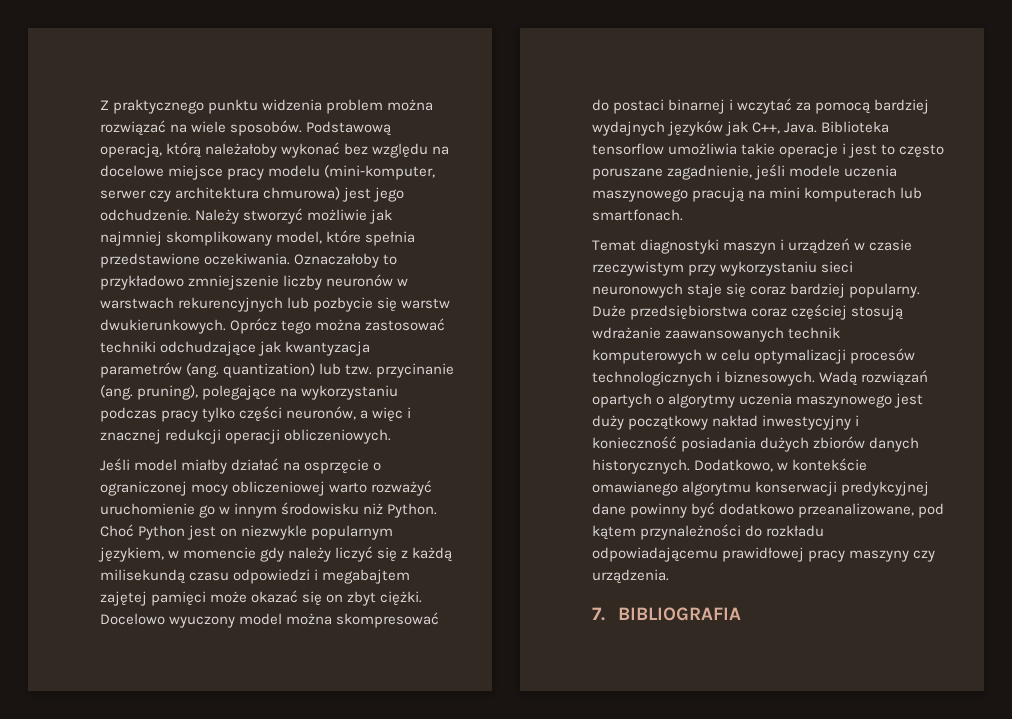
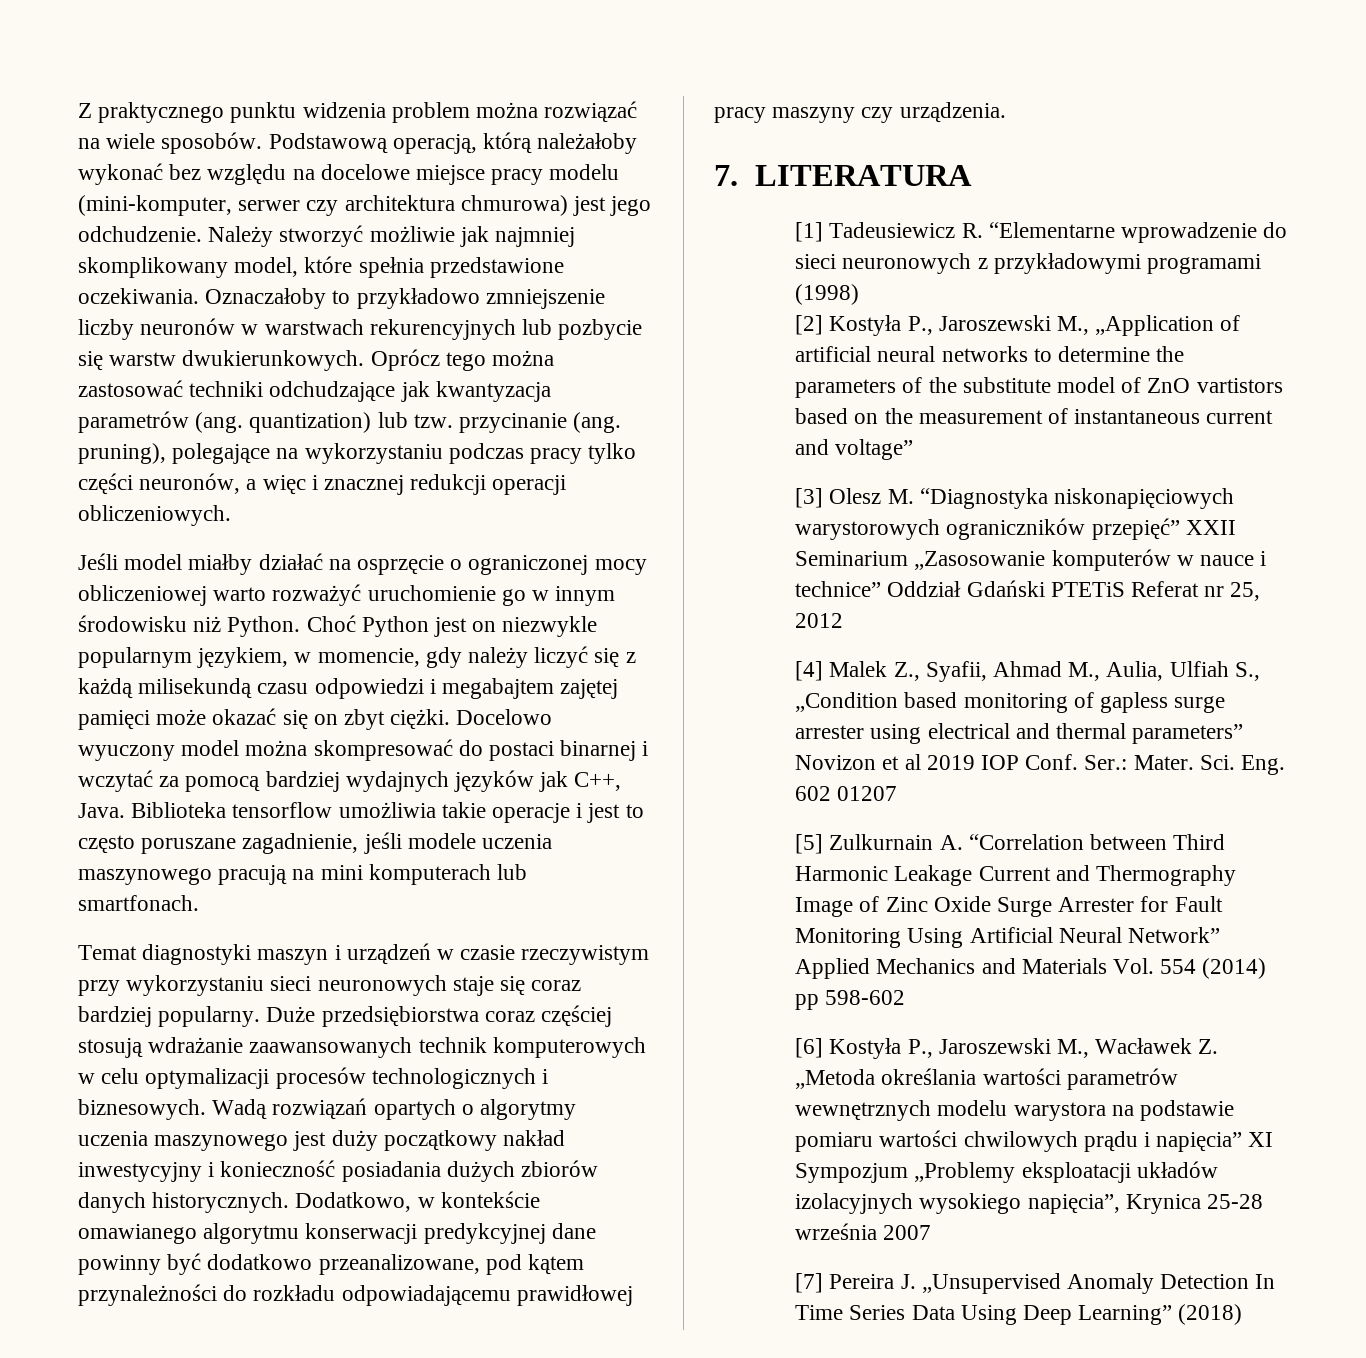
- Choć Python jest on niezwykle popularnym językiem, w momencie gdy należy liczyć się z każdą milisekundą czasu odpowiedzi i megabajtem zajętej pamięci może okazać się on zbyt ciężki.
+ Choć Python jest on niezwykle popularnym językiem, w momencie, gdy należy liczyć się z każdą milisekundą czasu odpowiedzi i megabajtem zajętej pamięci może okazać się on zbyt ciężki.
- 7. BIBLIOGRAFIA
+ 7. LITERATURA
+ [1] Tadeusiewicz R. “Elementarne wprowadzenie do sieci neuronowych z przykładowymi programami (1998)
+ [2] Kostyła P., Jaroszewski M., „Application of artificial neural networks to determine the parameters of the substitute model of ZnO vartistors based on the measurement of instantaneous current and voltage”
+ [3] Olesz M. “Diagnostyka niskonapięciowych warystorowych ograniczników przepięć” XXII Seminarium „Zasosowanie komputerów w nauce i technice” Oddział Gdański PTETiS Referat nr 25, 2012
+ [4] Malek Z., Syafii, Ahmad M., Aulia, Ulfiah S., „Condition based monitoring of gapless surge arrester using electrical and thermal parameters” Novizon et al 2019 IOP Conf. Ser.: Mater. Sci. Eng. 602 01207
+ [5] Zulkurnain A. “Correlation between Third Harmonic Leakage Current and Thermography Image of Zinc Oxide Surge Arrester for Fault Monitoring Using Artificial Neural Network” Applied Mechanics and Materials Vol. 554 (2014) pp 598-602
+ [6] Kostyła P., Jaroszewski M., Wacławek Z. „Metoda określania wartości parametrów wewnętrznych modelu warystora na podstawie pomiaru wartości chwilowych prądu i napięcia” XI Sympozjum „Problemy eksploatacji układów izolacyjnych wysokiego napięcia”, Krynica 25-28 września 2007
+ [7] Pereira J. „Unsupervised Anomaly Detection In Time Series Data Using Deep Learning” (2018)

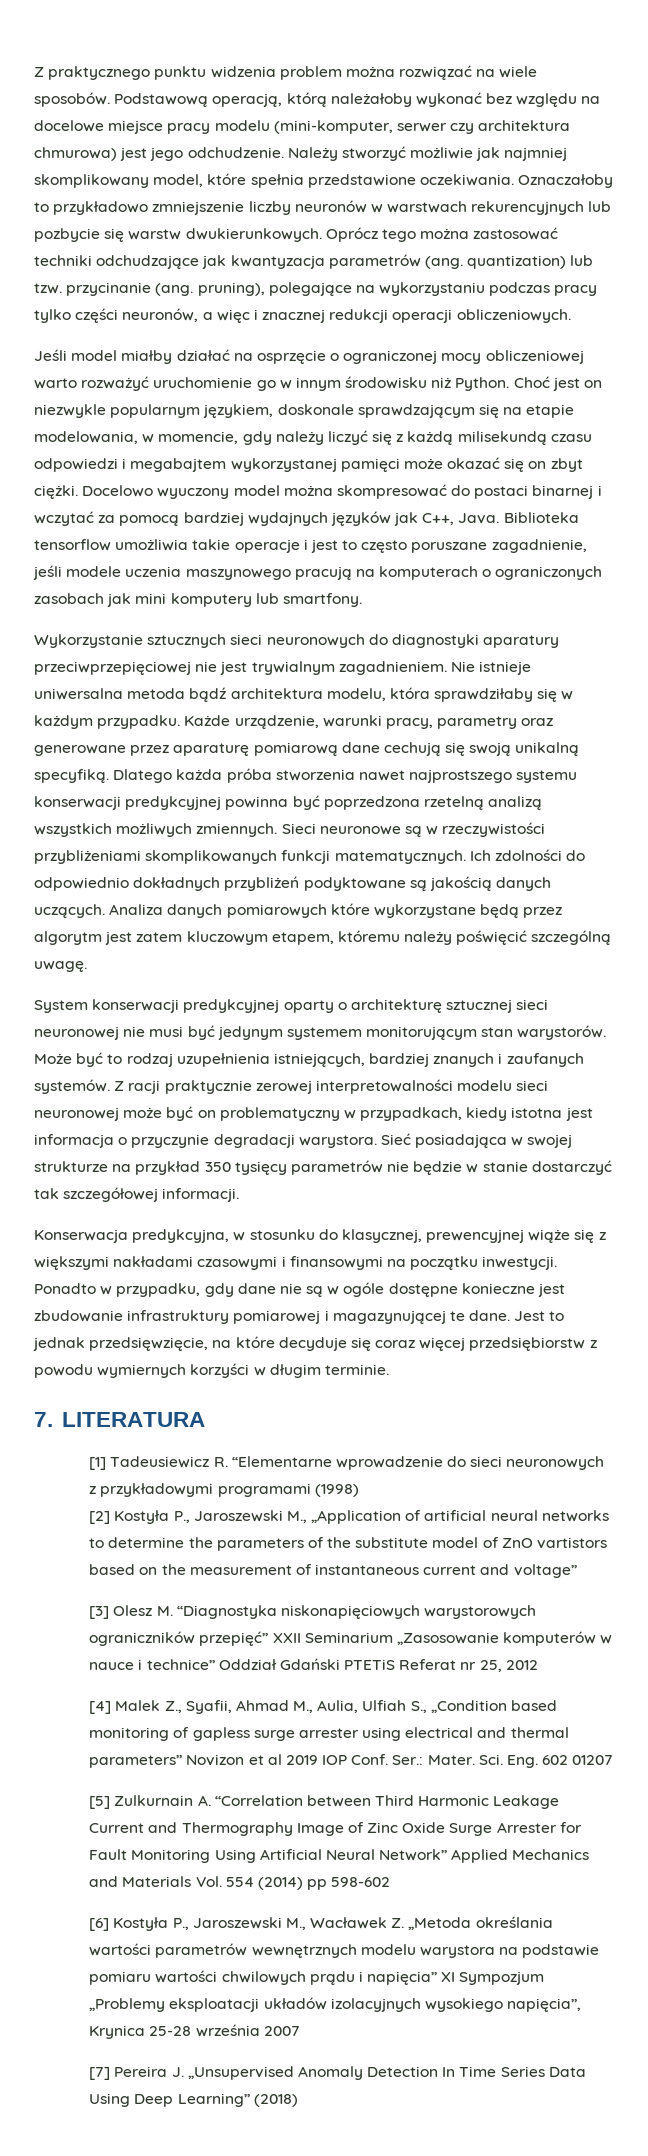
- Choć Python jest on niezwykle popularnym językiem, w momencie, gdy należy liczyć się z każdą milisekundą czasu odpowiedzi i megabajtem zajętej pamięci może okazać się on zbyt ciężki.
+ Choć jest on niezwykle popularnym językiem, doskonale sprawdzającym się na etapie modelowania, w momencie, gdy należy liczyć się z każdą milisekundą czasu odpowiedzi i megabajtem wykorzystanej pamięci może okazać się on zbyt ciężki.
- Biblioteka tensorflow umożliwia takie operacje i jest to często poruszane zagadnienie, jeśli modele uczenia maszynowego pracują na mini komputerach lub smartfonach.
- Temat diagnostyki maszyn i urządzeń w czasie rzeczywistym przy wykorzystaniu sieci neuronowych staje się coraz bardziej popularny. Duże przedsiębiorstwa coraz częściej stosują wdrażanie zaawansowanych technik komputerowych w celu optymalizacji procesów technologicznych i biznesowych. Wadą rozwiązań opartych o algorytmy uczenia maszynowego jest duży początkowy nakład inwestycyjny i konieczność posiadania dużych zbiorów danych historycznych. Dodatkowo, w kontekście omawianego algorytmu konserwacji predykcyjnej dane powinny być dodatkowo przeanalizowane, pod kątem przynależności do rozkładu odpowiadającemu prawidłowej pracy maszyny czy urządzenia.
+ Biblioteka tensorflow umożliwia takie operacje i jest to często poruszane zagadnienie, jeśli modele uczenia maszynowego pracują na komputerach o ograniczonych zasobach jak mini komputery lub smartfony.
+ Wykorzystanie sztucznych sieci neuronowych do diagnostyki aparatury przeciwprzepięciowej nie jest trywialnym zagadnieniem. Nie istnieje uniwersalna metoda bądź architektura modelu, która sprawdziłaby się w każdym przypadku. Każde urządzenie, warunki pracy, parametry oraz generowane przez aparaturę pomiarową dane cechują się swoją unikalną specyfiką. Dlatego każda próba stworzenia nawet najprostszego systemu konserwacji predykcyjnej powinna być poprzedzona rzetelną analizą wszystkich możliwych zmiennych. Sieci neuronowe są w rzeczywistości przybliżeniami skomplikowanych funkcji matematycznych. Ich zdolności do odpowiednio dokładnych przybliżeń podyktowane są jakością danych uczących. Analiza danych pomiarowych które wykorzystane będą przez algorytm jest zatem kluczowym etapem, któremu należy poświęcić szczególną uwagę.
+ System konserwacji predykcyjnej oparty o architekturę sztucznej sieci neuronowej nie musi być jedynym systemem monitorującym stan warystorów. Może być to rodzaj uzupełnienia istniejących, bardziej znanych i zaufanych systemów. Z racji praktycznie zerowej interpretowalności modelu sieci neuronowej może być on problematyczny w przypadkach, kiedy istotna jest informacja o przyczynie degradacji warystora. Sieć posiadająca w swojej strukturze na przykład 350 tysięcy parametrów nie będzie w stanie dostarczyć tak szczegółowej informacji.
+ Konserwacja predykcyjna, w stosunku do klasycznej, prewencyjnej wiąże się z większymi nakładami czasowymi i finansowymi na początku inwestycji. Ponadto w przypadku, gdy dane nie są w ogóle dostępne konieczne jest zbudowanie infrastruktury pomiarowej i magazynującej te dane. Jest to jednak przedsięwzięcie, na które decyduje się coraz więcej przedsiębiorstw z powodu wymiernych korzyści w długim terminie.

